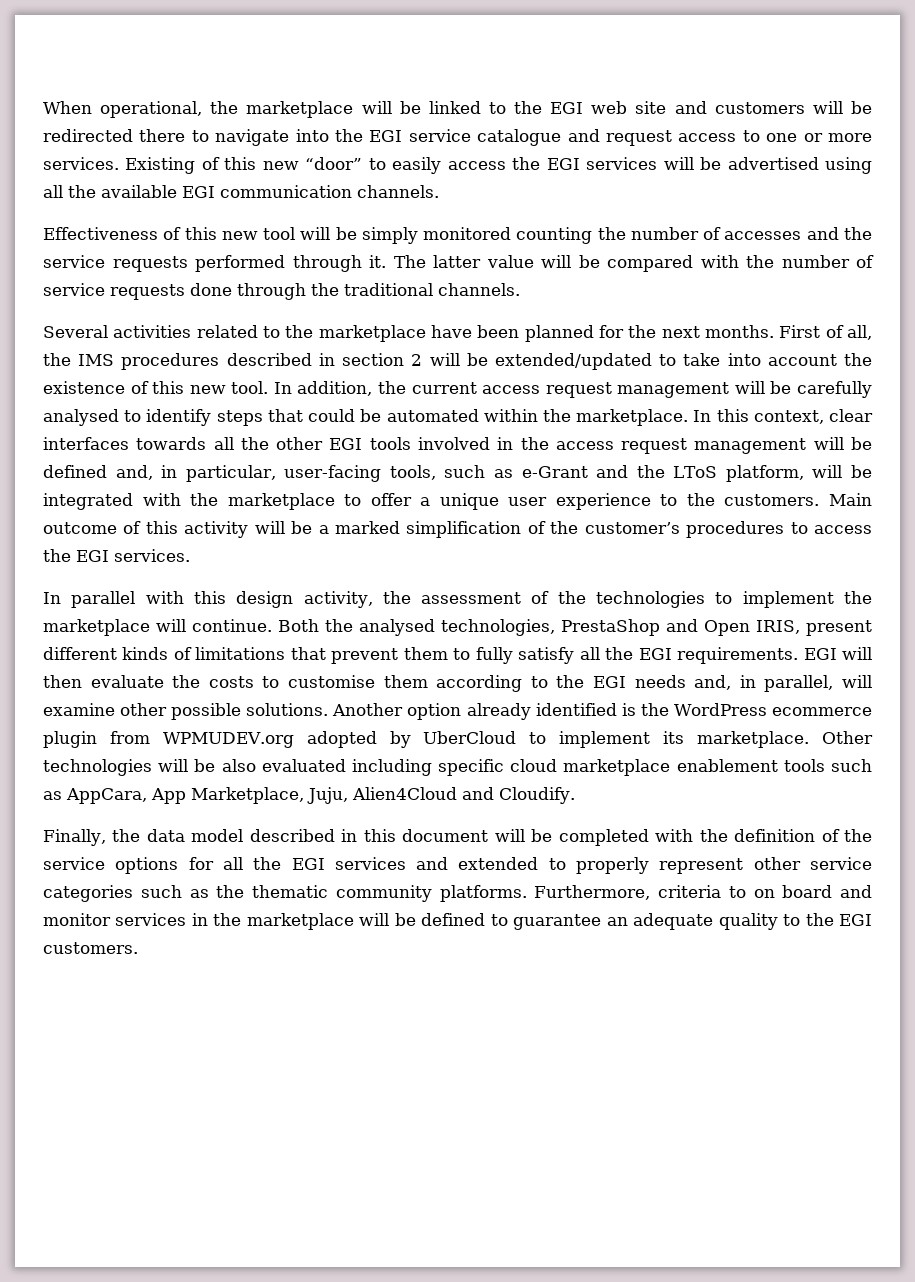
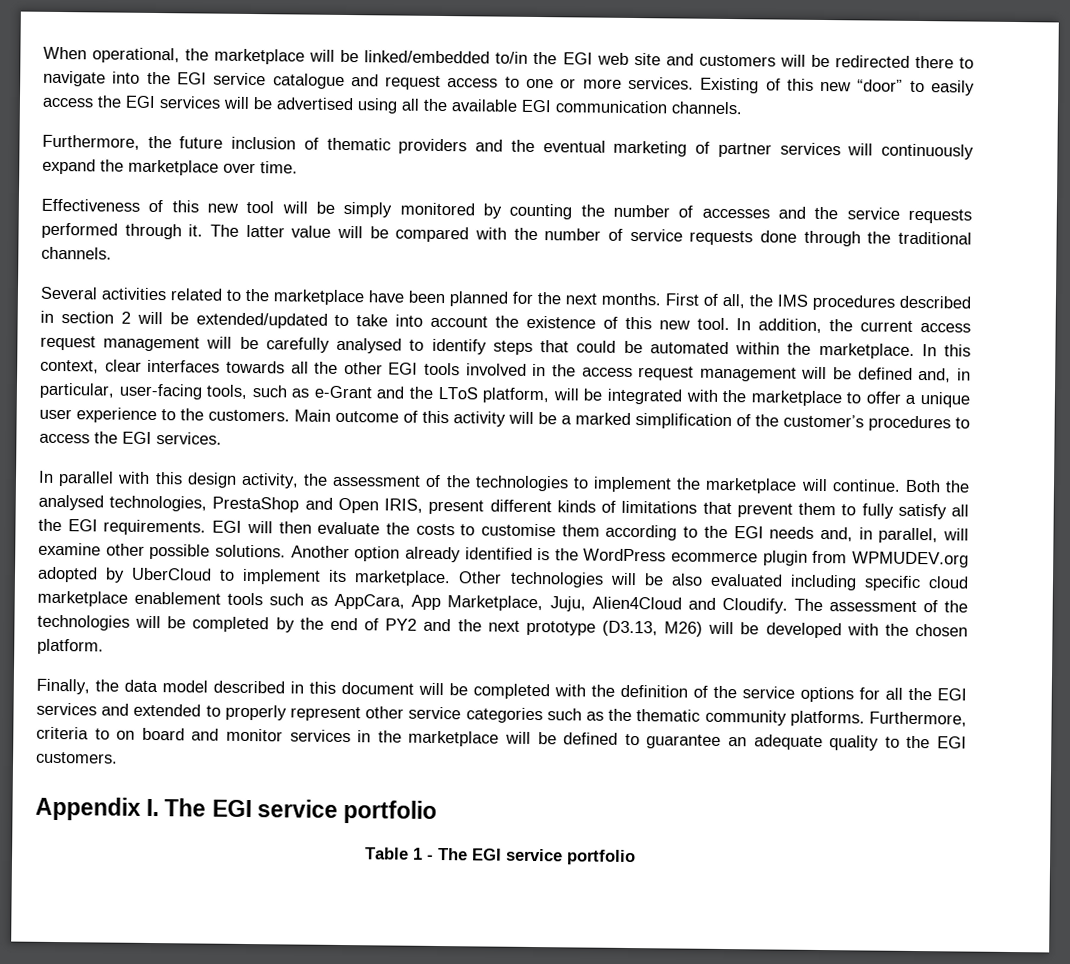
- When operational, the marketplace will be linked to the EGI web site and customers will be redirected there to navigate into the EGI service catalogue and request access to one or more services.
+ When operational, the marketplace will be linked/embedded to/in the EGI web site and customers will be redirected there to navigate into the EGI service catalogue and request access to one or more services.
+ Furthermore, the future inclusion of thematic providers and the eventual marketing of partner services will continuously expand the marketplace over time.
- Effectiveness of this new tool will be simply monitored counting the number of accesses and the service requests performed through it.
+ Effectiveness of this new tool will be simply monitored by counting the number of accesses and the service requests performed through it.
+ The assessment of the technologies will be completed by the end of PY2 and the next prototype (D3.13, M26) will be developed with the chosen platform.
+ Appendix I. The EGI service portfolio
+ Table 1 - The EGI service portfolio

